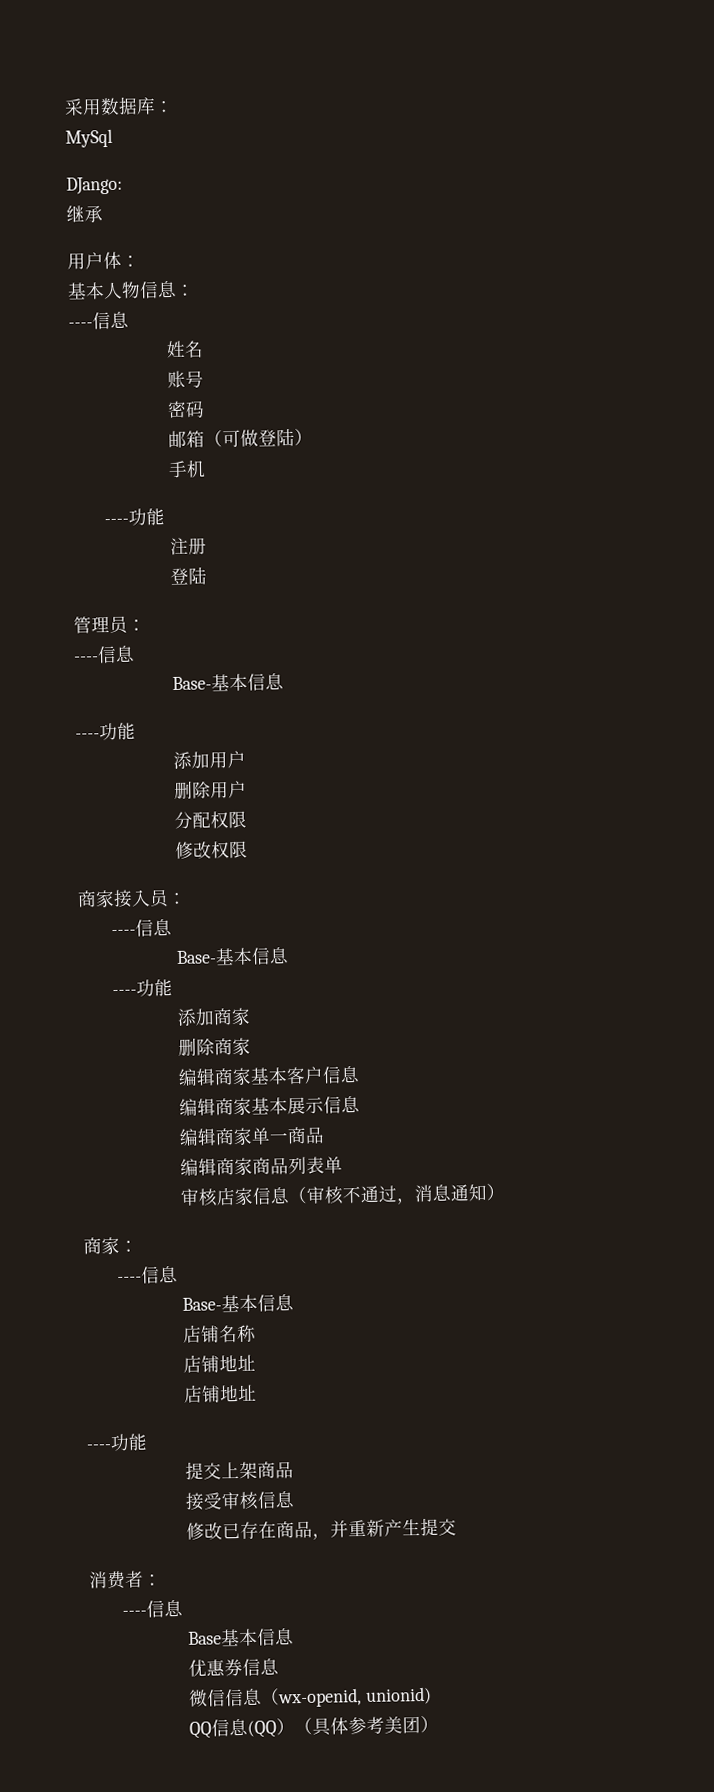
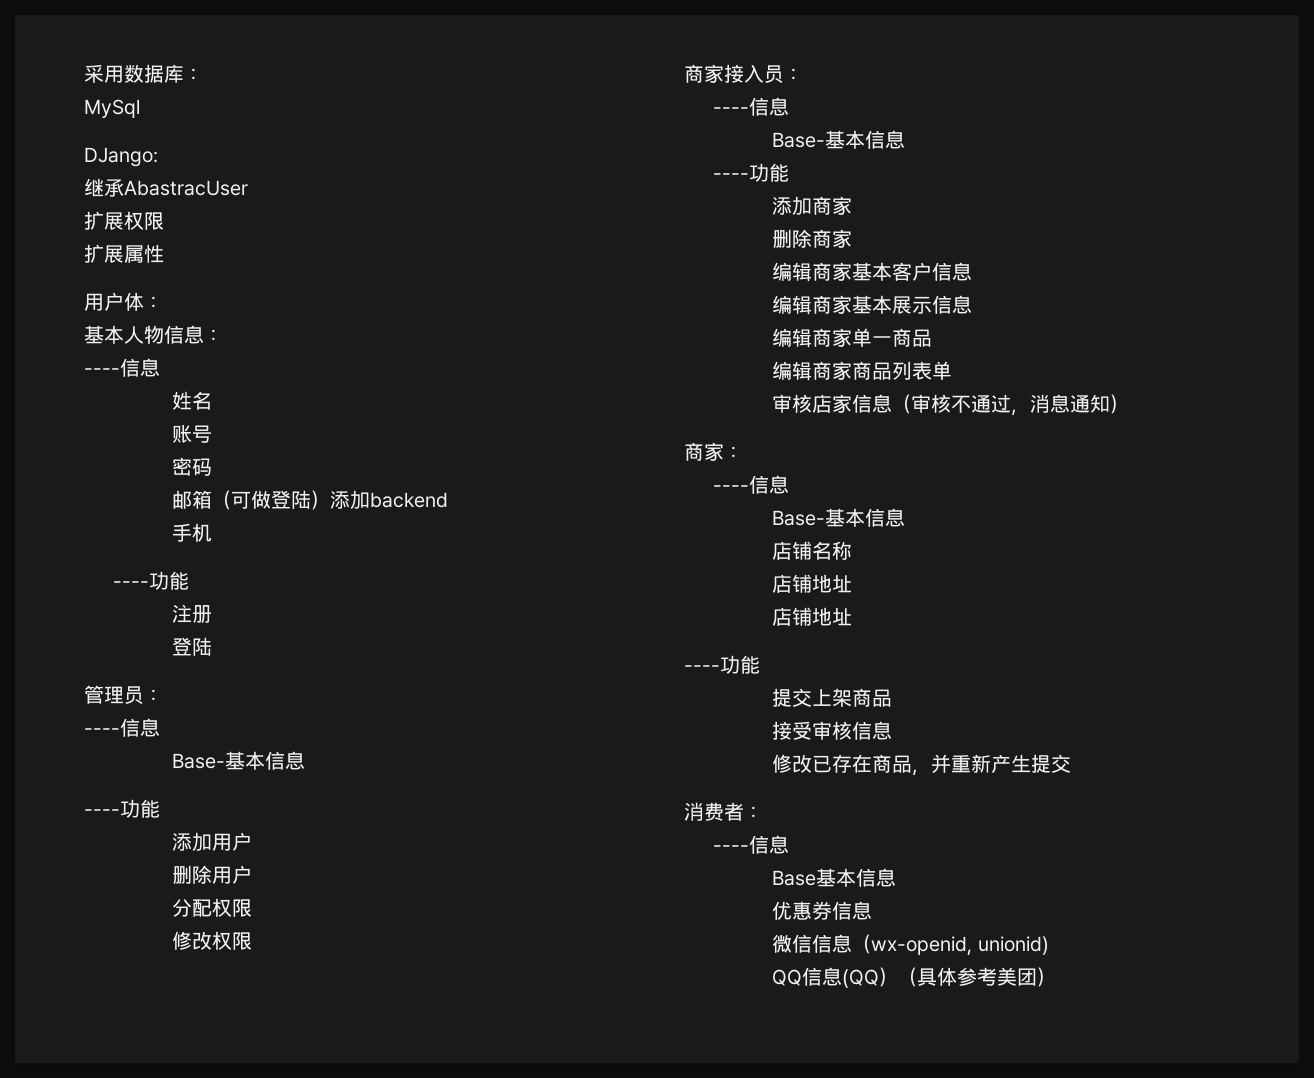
- 继承
+ 继承AbastracUser
+ 扩展权限
+ 扩展属性
- 邮箱（可做登陆）
+ 邮箱（可做登陆）添加backend

